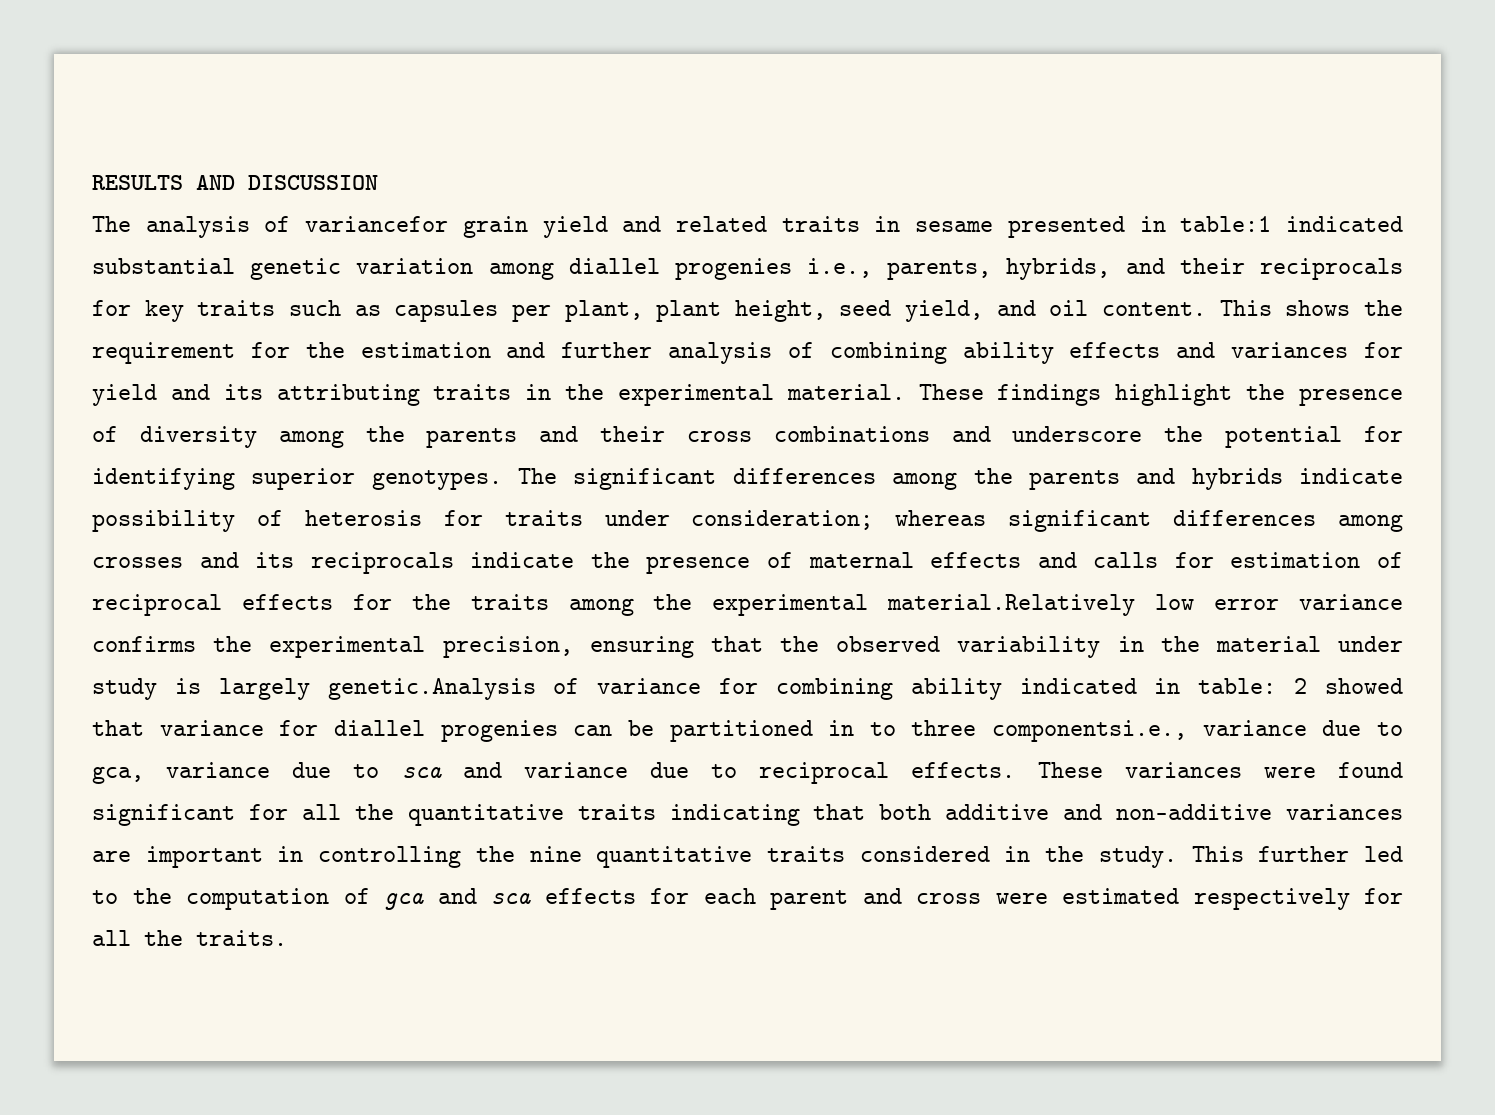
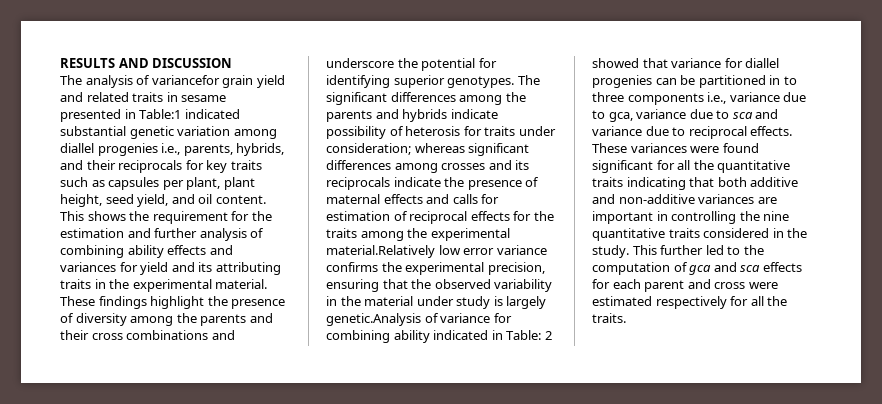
- The analysis of variancefor grain yield and related traits in sesame presented in table:1 indicated substantial genetic variation among diallel progenies i.e., parents, hybrids, and their reciprocals for key traits such as capsules per plant, plant height, seed yield, and oil content.
+ The analysis of variancefor grain yield and related traits in sesame presented in Table:1 indicated substantial genetic variation among diallel progenies i.e., parents, hybrids, and their reciprocals for key traits such as capsules per plant, plant height, seed yield, and oil content.
- whereas significant differences among crosses and its reciprocals indicate the presence of maternal effects and calls for estimation of reciprocal effects for the traits among the experimental material.Relatively low error variance confirms the experimental precision, ensuring that the observed variability in the material under study is largely genetic.Analysis of variance for combining ability indicated in table:
+ whereas significant differences among crosses and its reciprocals indicate the presence of maternal effects and calls for estimation of reciprocal effects for the traits among the experimental material.Relatively low error variance confirms the experimental precision, ensuring that the observed variability in the material under study is largely genetic.Analysis of variance for combining ability indicated in Table:
- 2 showed that variance for diallel progenies can be partitioned in to three componentsi.e., variance due to gca, variance due to sca and variance due to reciprocal effects.
+ 2 showed that variance for diallel progenies can be partitioned in to three components i.e., variance due to gca, variance due to sca and variance due to reciprocal effects.

